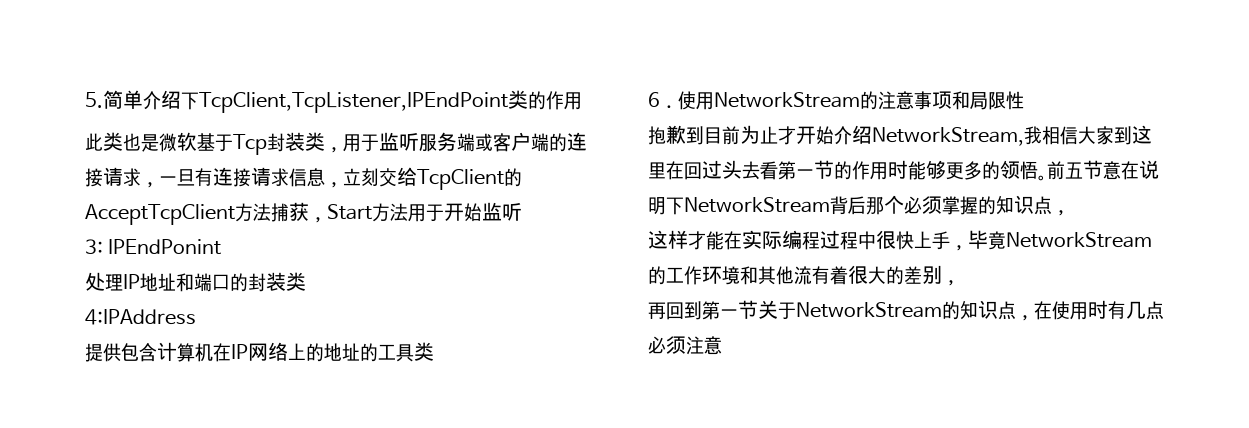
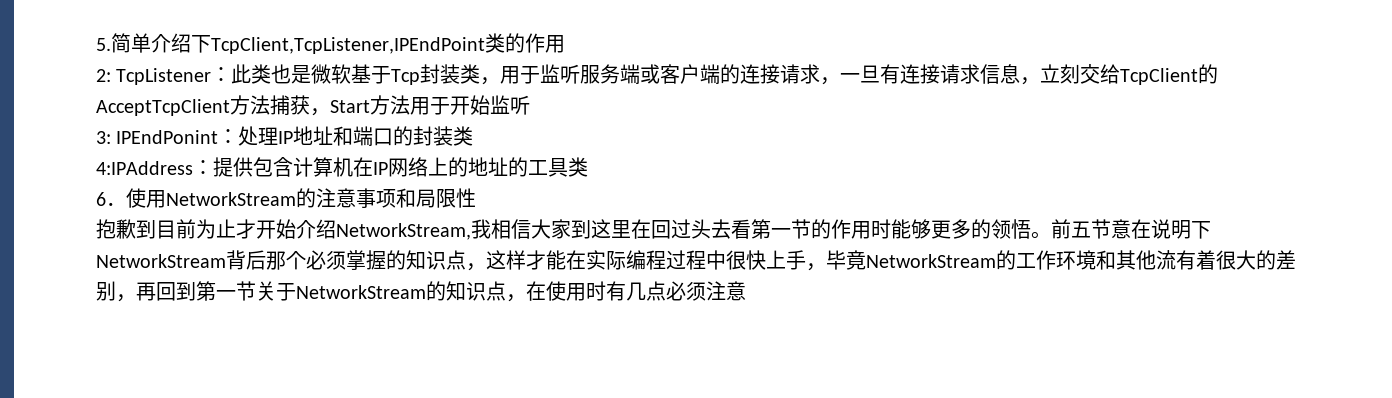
- 此类也是微软基于Tcp封装类，用于监听服务端或客户端的连接请求，一旦有连接请求信息，立刻交给TcpClient的AcceptTcpClient方法捕获，Start方法用于开始监听
+ 2: TcpListener：此类也是微软基于Tcp封装类，用于监听服务端或客户端的连接请求，一旦有连接请求信息，立刻交给TcpClient的AcceptTcpClient方法捕获，Start方法用于开始监听
- 3: IPEndPonint
- 处理IP地址和端口的封装类
+ 3: IPEndPonint：处理IP地址和端口的封装类
- 4:IPAddress
- 提供包含计算机在IP网络上的地址的工具类
+ 4:IPAddress：提供包含计算机在IP网络上的地址的工具类
- 前五节意在说明下NetworkStream背后那个必须掌握的知识点，
- 这样才能在实际编程过程中很快上手，毕竟NetworkStream的工作环境和其他流有着很大的差别，
- 再回到第一节关于NetworkStream的知识点，在使用时有几点必须注意
+ 前五节意在说明下NetworkStream背后那个必须掌握的知识点，这样才能在实际编程过程中很快上手，毕竟NetworkStream的工作环境和其他流有着很大的差别，再回到第一节关于NetworkStream的知识点，在使用时有几点必须注意

